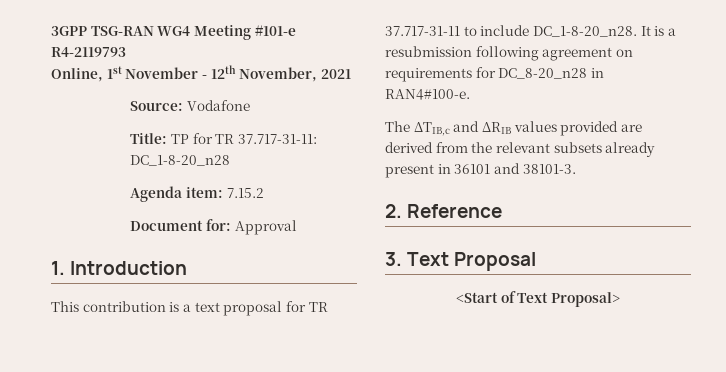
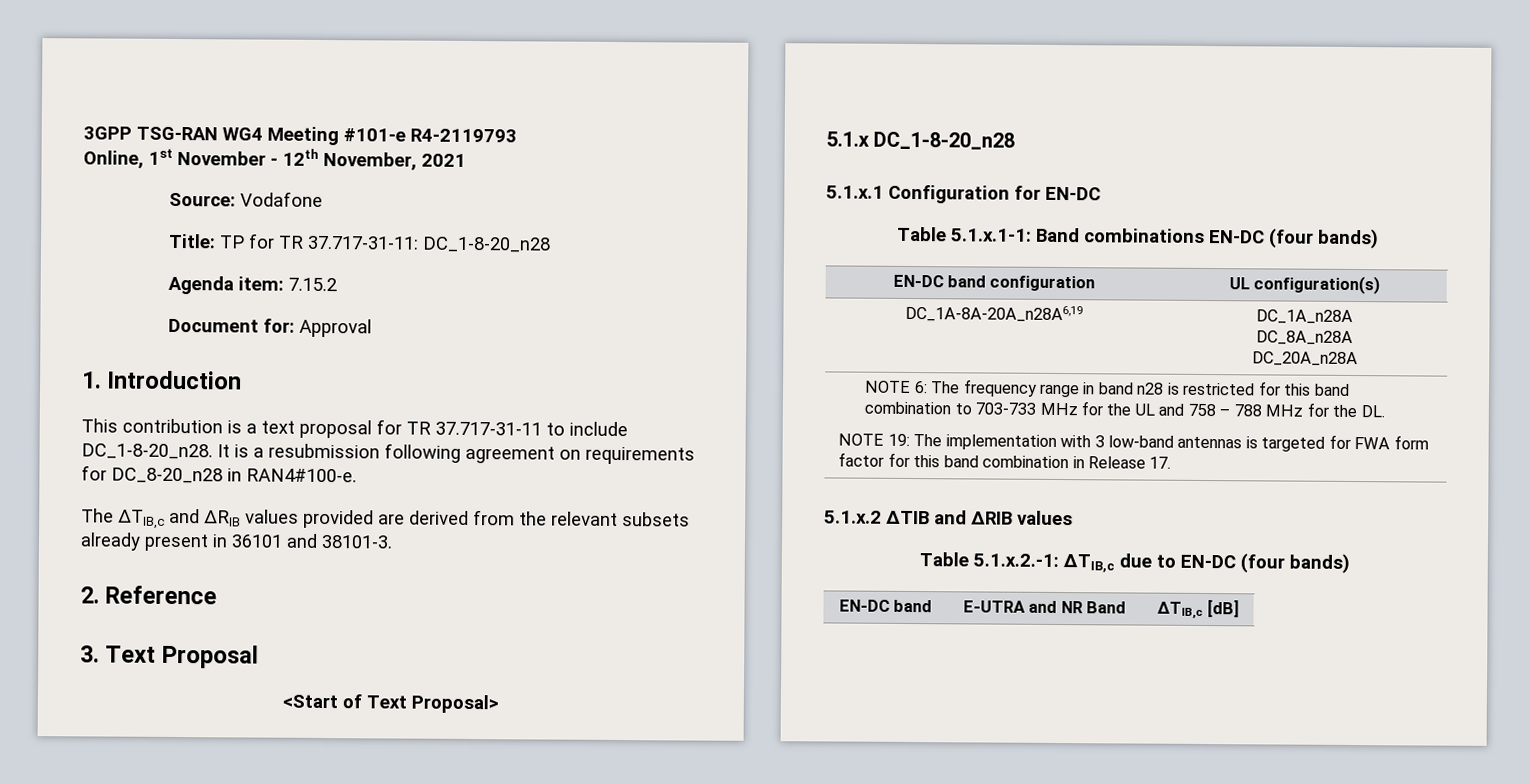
+ 5.1.x DC_1-8-20_n28
+ 5.1.x.1 Configuration for EN-DC
+ Table 5.1.x.1-1: Band combinations EN-DC (four bands)
+ EN-DC band configuration | UL configuration(s)
+ DC_1A-8A-20A_n28A6,19 | DC_1A_n28A
+ DC_8A_n28A
+ DC_20A_n28A
+ NOTE 6: The frequency range in band n28 is restricted for this band combination to 703-733 MHz for the UL and 758 – 788 MHz for the DL.
+ NOTE 19: The implementation with 3 low-band antennas is targeted for FWA form factor for this band combination in Release 17.
+ 5.1.x.2 ∆TIB and ∆RIB values
+ Table 5.1.x.2.-1: ΔTIB,c due to EN-DC (four bands)
+ EN-DC band | E-UTRA and NR Band | ΔTIB,c [dB]

